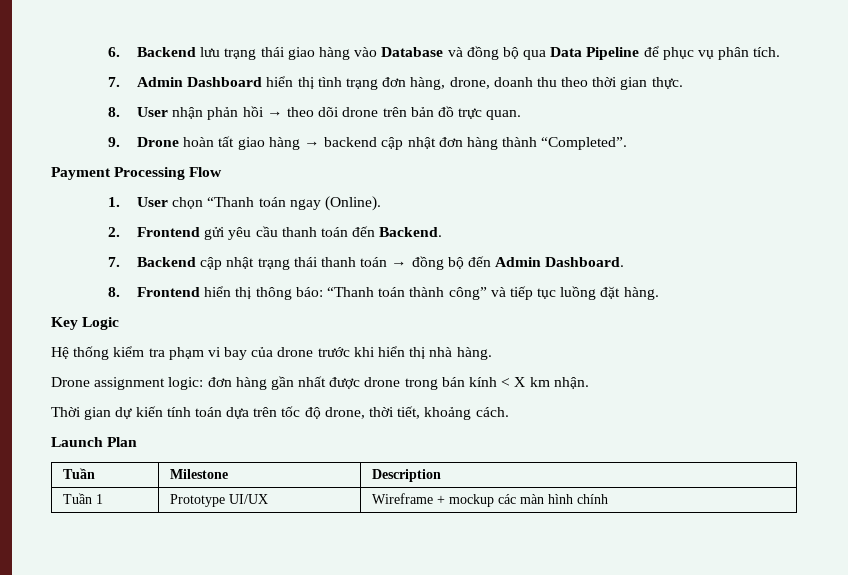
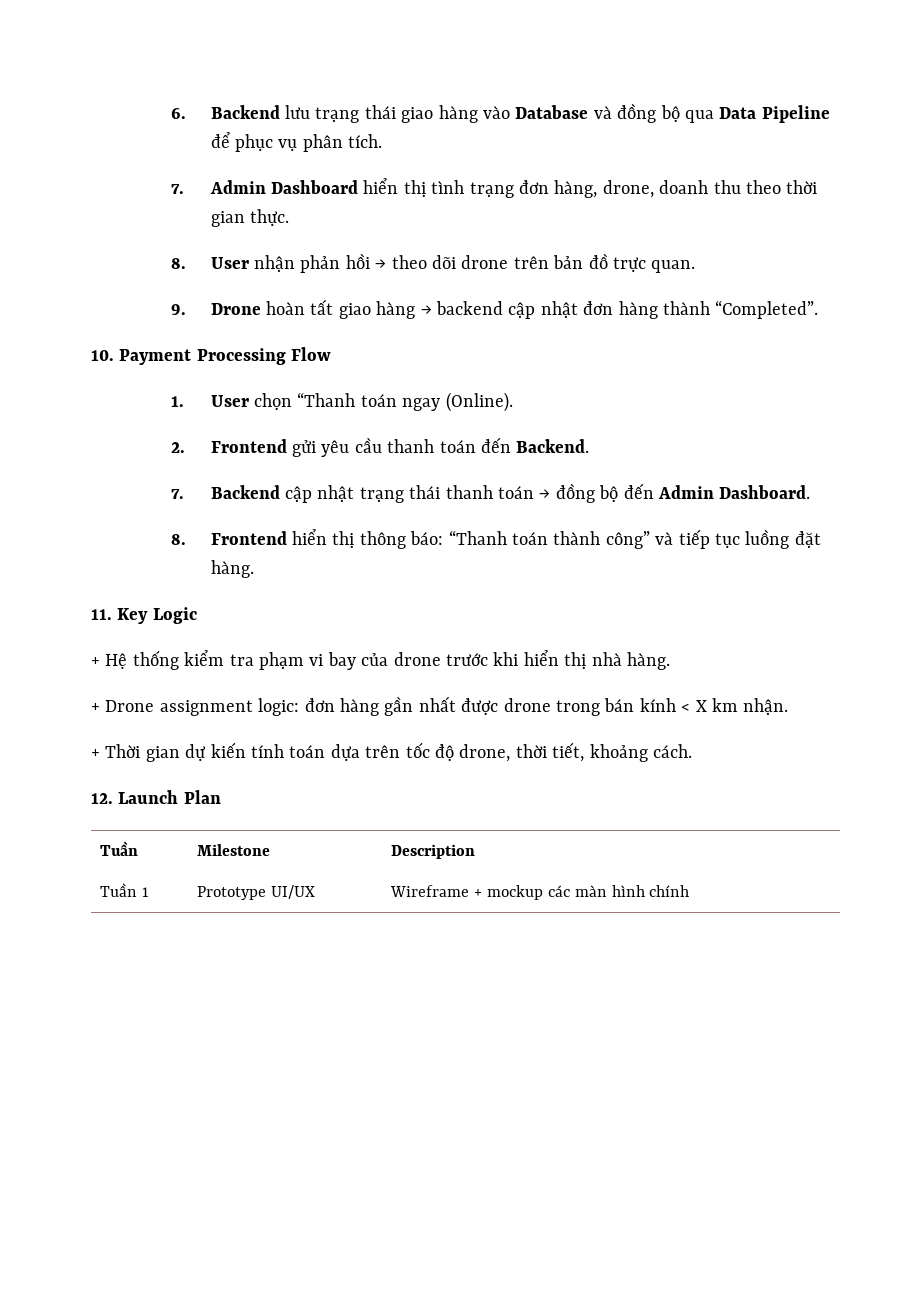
- Payment Processing Flow
+ 10. Payment Processing Flow
- Key Logic
+ 11. Key Logic
- Hệ thống kiểm tra phạm vi bay của drone trước khi hiển thị nhà hàng.
+ + Hệ thống kiểm tra phạm vi bay của drone trước khi hiển thị nhà hàng.
- Drone assignment logic: đơn hàng gần nhất được drone trong bán kính < X km nhận.
+ + Drone assignment logic: đơn hàng gần nhất được drone trong bán kính < X km nhận.
- Thời gian dự kiến tính toán dựa trên tốc độ drone, thời tiết, khoảng cách.
+ + Thời gian dự kiến tính toán dựa trên tốc độ drone, thời tiết, khoảng cách.
- Launch Plan
+ 12. Launch Plan

